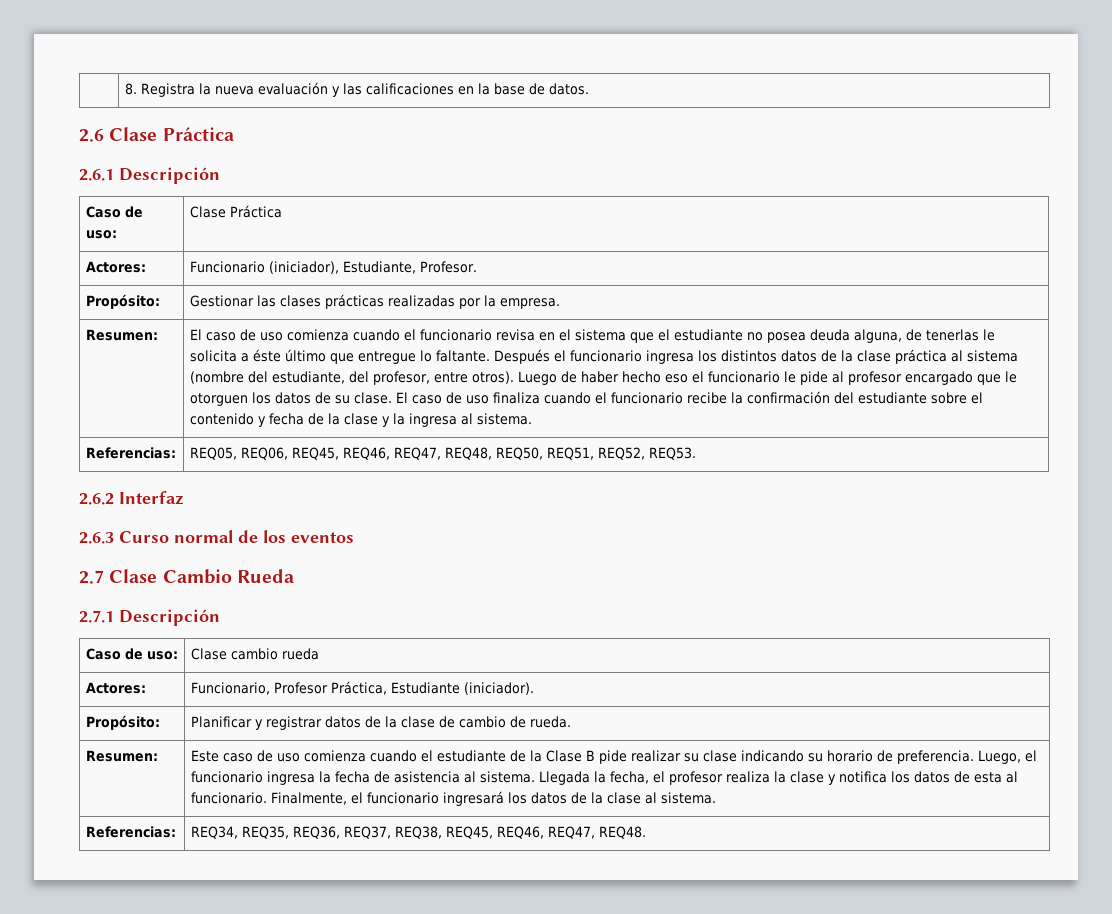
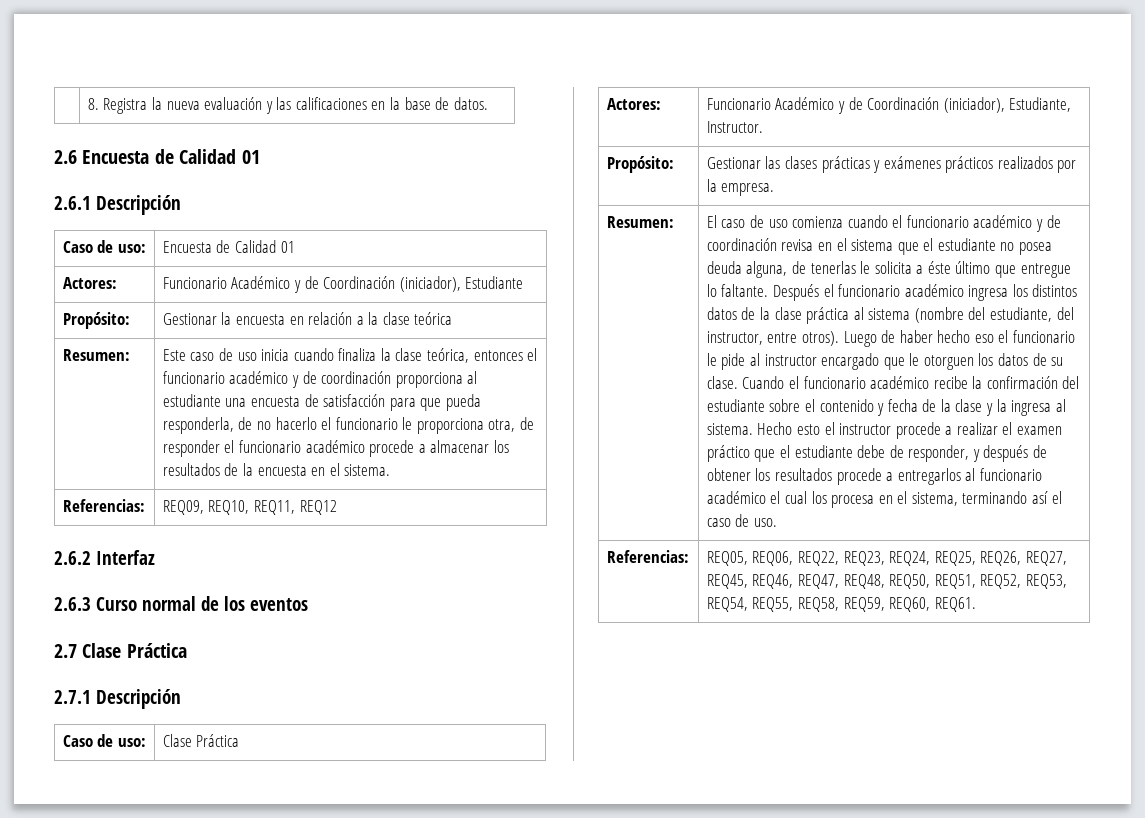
- 2.6 Clase Práctica
+ 2.6 Encuesta de Calidad 01
  2.6.1 Descripción
+ Caso de uso: | Encuesta de Calidad 01
+ Actores: | Funcionario Académico y de Coordinación (iniciador), Estudiante
+ Propósito: | Gestionar la encuesta en relación a la clase teórica
+ Resumen: | Este caso de uso inicia cuando finaliza la clase teórica, entonces el funcionario académico y de coordinación proporciona al estudiante una encuesta de satisfacción para que pueda responderla, de no hacerlo el funcionario le proporciona otra, de responder el funcionario académico procede a almacenar los resultados de la encuesta en el sistema.
+ Referencias: | REQ09, REQ10, REQ11, REQ12
+ 2.6.2 Interfaz
+ 2.6.3 Curso normal de los eventos
+ 2.7 Clase Práctica
+ 2.7.1 Descripción
- Actores: | Funcionario (iniciador), Estudiante, Profesor.
+ Actores: | Funcionario Académico y de Coordinación (iniciador), Estudiante, Instructor.
- Propósito: | Gestionar las clases prácticas realizadas por la empresa.
+ Propósito: | Gestionar las clases prácticas y exámenes prácticos realizados por la empresa.
- El caso de uso comienza cuando el funcionario revisa en el sistema que el estudiante no posea deuda alguna, de tenerlas le solicita a éste último que entregue lo faltante.
+ El caso de uso comienza cuando el funcionario académico y de coordinación revisa en el sistema que el estudiante no posea deuda alguna, de tenerlas le solicita a éste último que entregue lo faltante.
- Después el funcionario ingresa los distintos datos de la clase práctica al sistema (nombre del estudiante, del profesor, entre otros).
+ Después el funcionario académico ingresa los distintos datos de la clase práctica al sistema (nombre del estudiante, del instructor, entre otros).
- Luego de haber hecho eso el funcionario le pide al profesor encargado que le otorguen los datos de su clase.
+ Luego de haber hecho eso el funcionario le pide al instructor encargado que le otorguen los datos de su clase.
- El caso de uso finaliza cuando el funcionario recibe la confirmación del estudiante sobre el contenido y fecha de la clase y la ingresa al sistema.
- Referencias: | REQ05, REQ06, REQ45, REQ46, REQ47, REQ48, REQ50, REQ51, REQ52, REQ53.
- 2.6.2 Interfaz
- 2.6.3 Curso normal de los eventos
- 2.7 Clase Cambio Rueda
- 2.7.1 Descripción
- Caso de uso: | Clase cambio rueda
- Actores: | Funcionario, Profesor Práctica, Estudiante (iniciador).
- Propósito: | Planificar y registrar datos de la clase de cambio de rueda.
- Resumen: | Este caso de uso comienza cuando el estudiante de la Clase B pide realizar su clase indicando su horario de preferencia. Luego, el funcionario ingresa la fecha de asistencia al sistema. Llegada la fecha, el profesor realiza la clase y notifica los datos de esta al funcionario. Finalmente, el funcionario ingresará los datos de la clase al sistema.
- Referencias: | REQ34, REQ35, REQ36, REQ37, REQ38, REQ45, REQ46, REQ47, REQ48.
+ Cuando el funcionario académico recibe la confirmación del estudiante sobre el contenido y fecha de la clase y la ingresa al sistema. Hecho esto el instructor procede a realizar el examen práctico que el estudiante debe de responder, y después de obtener los resultados procede a entregarlos al funcionario académico el cual los procesa en el sistema, terminando así el caso de uso.
+ Referencias: | REQ05, REQ06, REQ22, REQ23, REQ24, REQ25, REQ26, REQ27, REQ45, REQ46, REQ47, REQ48, REQ50, REQ51, REQ52, REQ53, REQ54, REQ55, REQ58, REQ59, REQ60, REQ61.

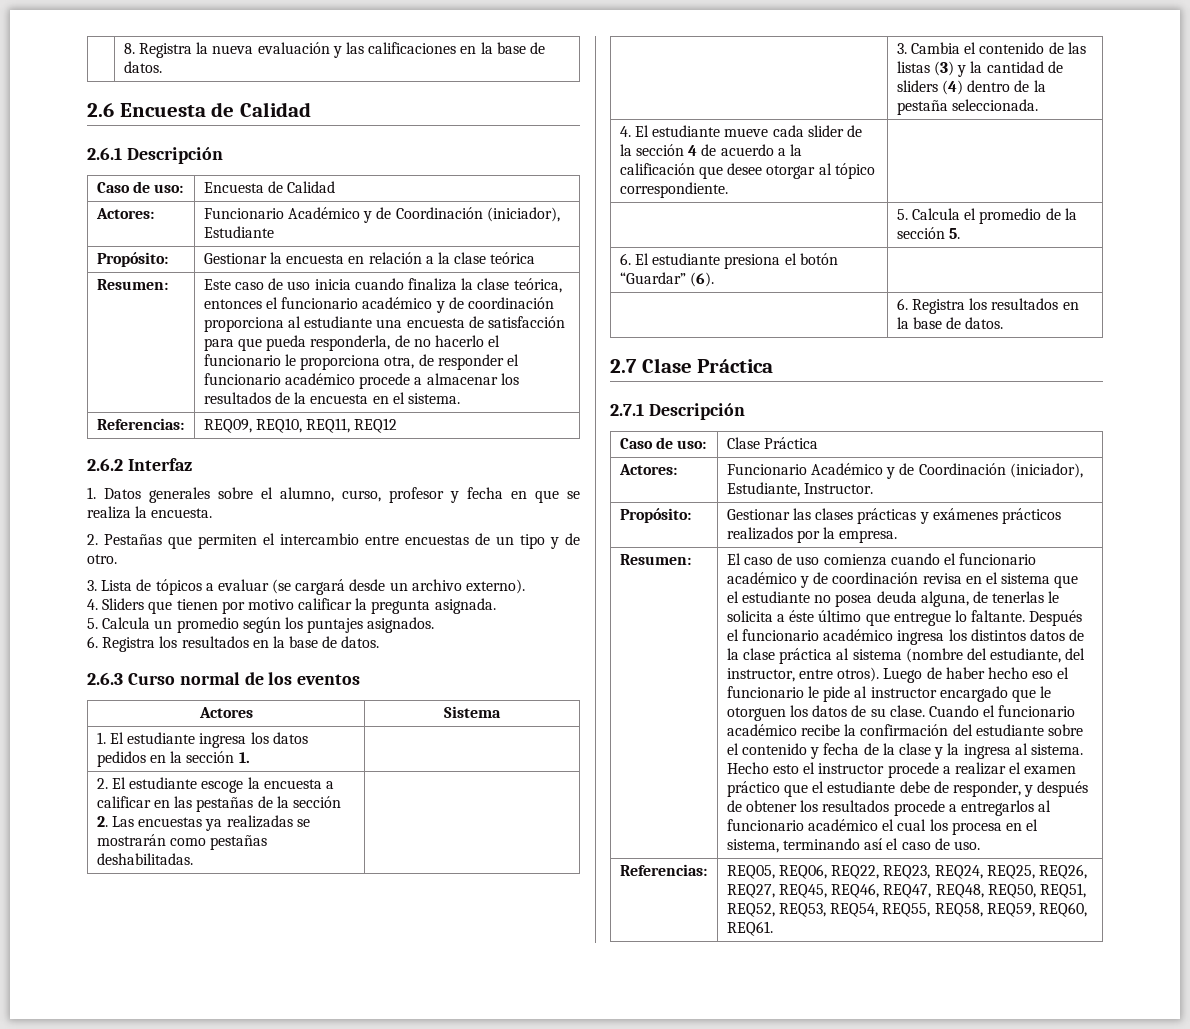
- 2.6 Encuesta de Calidad 01
+ 2.6 Encuesta de Calidad
- Caso de uso: | Encuesta de Calidad 01
+ Caso de uso: | Encuesta de Calidad
+ 1. Datos generales sobre el alumno, curso, profesor y fecha en que se realiza la encuesta.
+ 2. Pestañas que permiten el intercambio entre encuestas de un tipo y de otro.
+ 3. Lista de tópicos a evaluar (se cargará desde un archivo externo).
+ 4. Sliders que tienen por motivo calificar la pregunta asignada.
+ 5. Calcula un promedio según los puntajes asignados.
+ 6. Registra los resultados en la base de datos.
+ Actores | Sistema
+ 1. El estudiante ingresa los datos pedidos en la sección 1. |
+ 2. El estudiante escoge la encuesta a calificar en las pestañas de la sección 2. Las encuestas ya realizadas se mostrarán como pestañas deshabilitadas. |
+ | 3. Cambia el contenido de las listas (3) y la cantidad de sliders (4) dentro de la pestaña seleccionada.
+ 4. El estudiante mueve cada slider de la sección 4 de acuerdo a la calificación que desee otorgar al tópico correspondiente. |
+ | 5. Calcula el promedio de la sección 5.
+ 6. El estudiante presiona el botón “Guardar” (6). |
+ | 6. Registra los resultados en la base de datos.

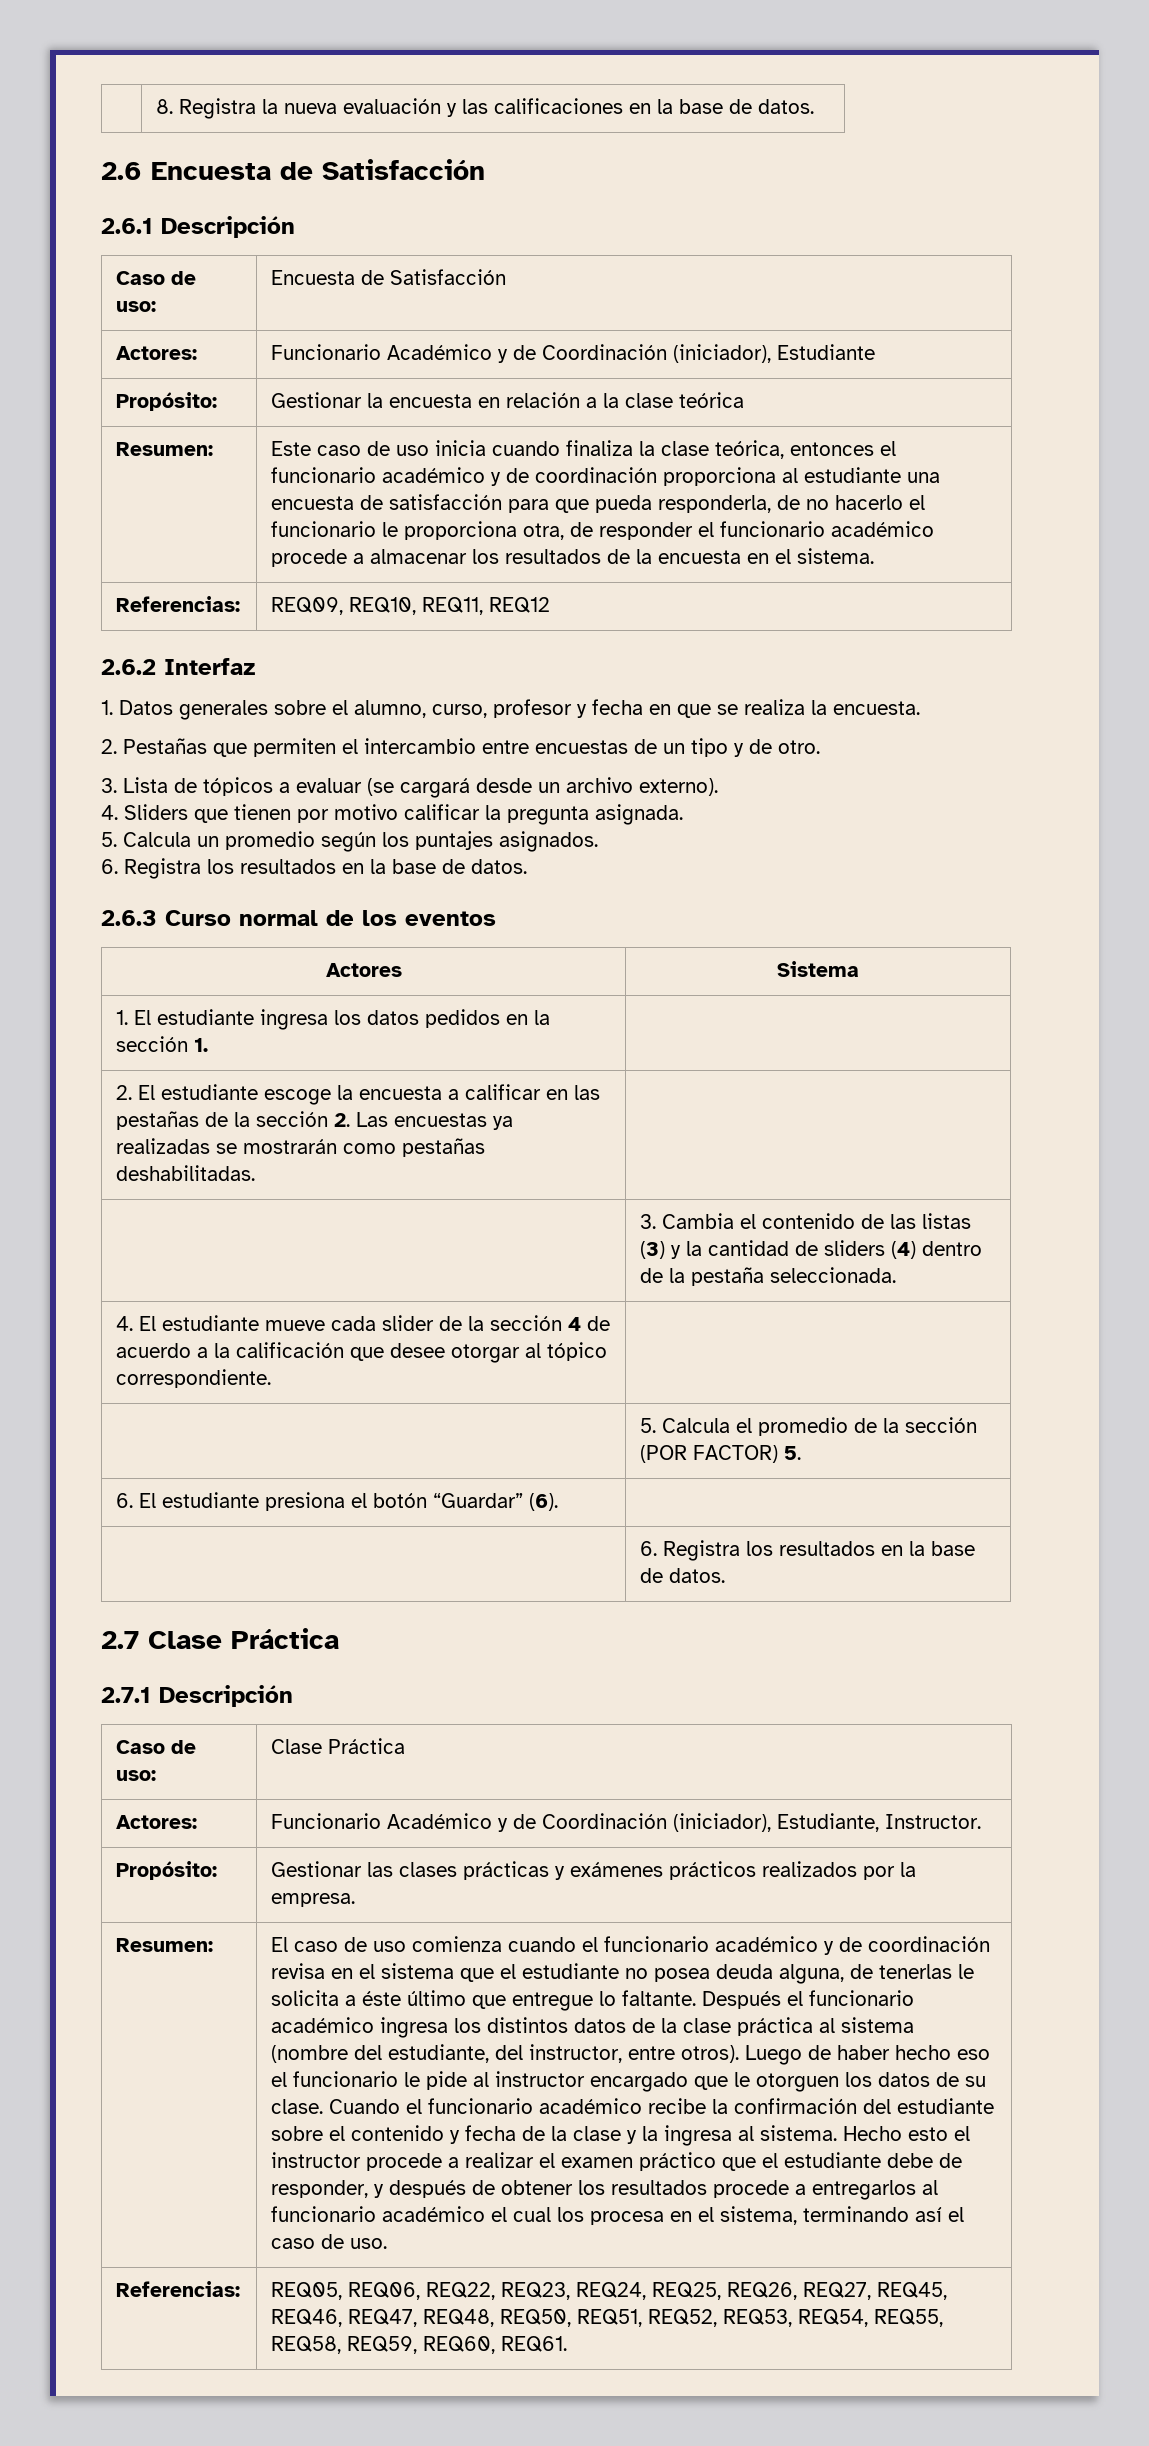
- 2.6 Encuesta de Calidad
+ 2.6 Encuesta de Satisfacción
- Caso de uso: | Encuesta de Calidad
+ Caso de uso: | Encuesta de Satisfacción
- | 5. Calcula el promedio de la sección 5.
+ | 5. Calcula el promedio de la sección (POR FACTOR) 5.

